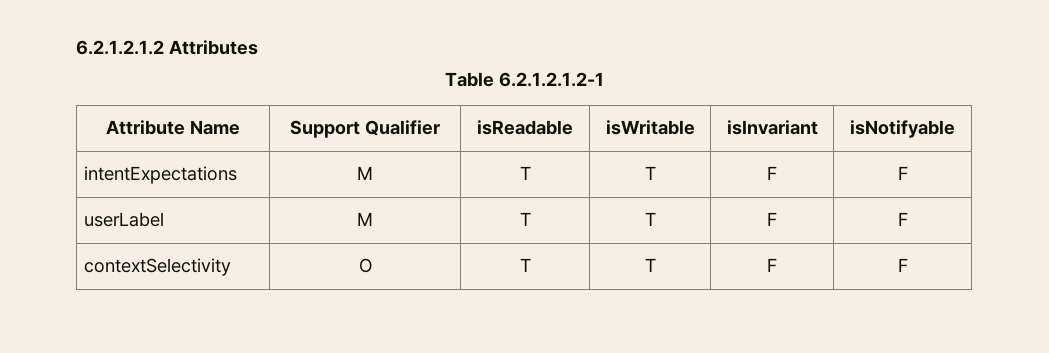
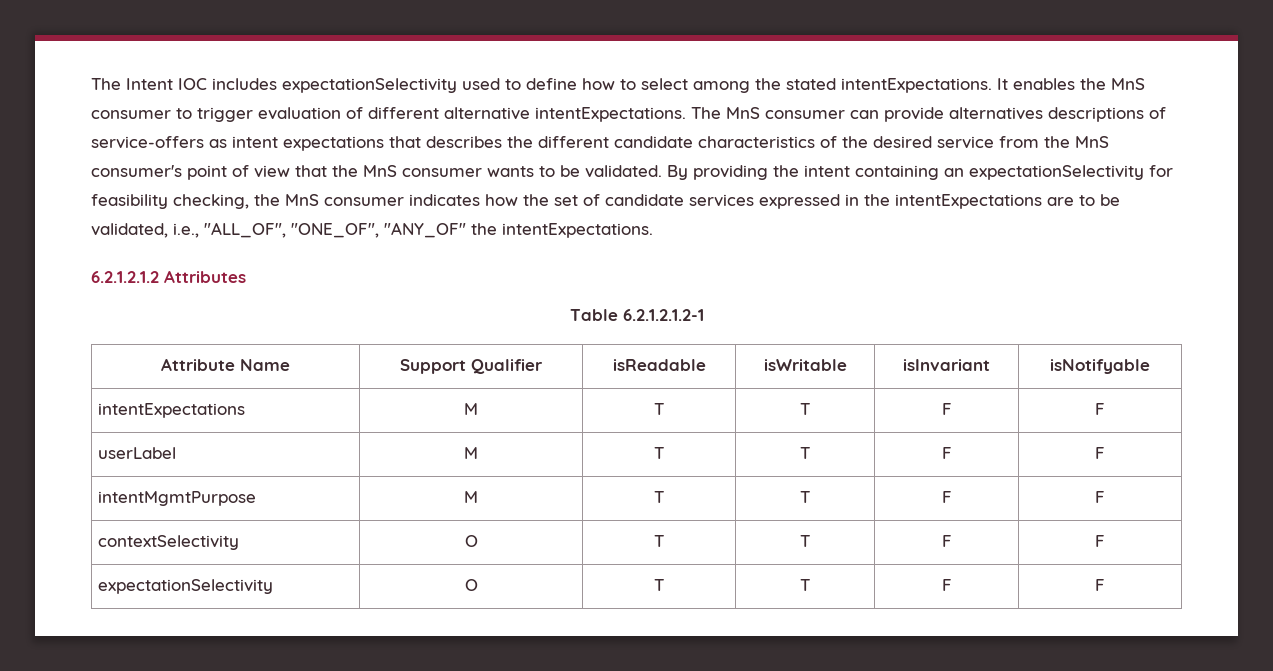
+ The Intent IOC includes expectationSelectivity used to define how to select among the stated intentExpectations. It enables the MnS consumer to trigger evaluation of different alternative intentExpectations. The MnS consumer can provide alternatives descriptions of service-offers as intent expectations that describes the different candidate characteristics of the desired service from the MnS consumer's point of view that the MnS consumer wants to be validated. By providing the intent containing an expectationSelectivity for feasibility checking, the MnS consumer indicates how the set of candidate services expressed in the intentExpectations are to be validated, i.e., "ALL_OF", "ONE_OF", "ANY_OF" the intentExpectations.
+ intentMgmtPurpose | M | T | T | F | F
+ expectationSelectivity | O | T | T | F | F

